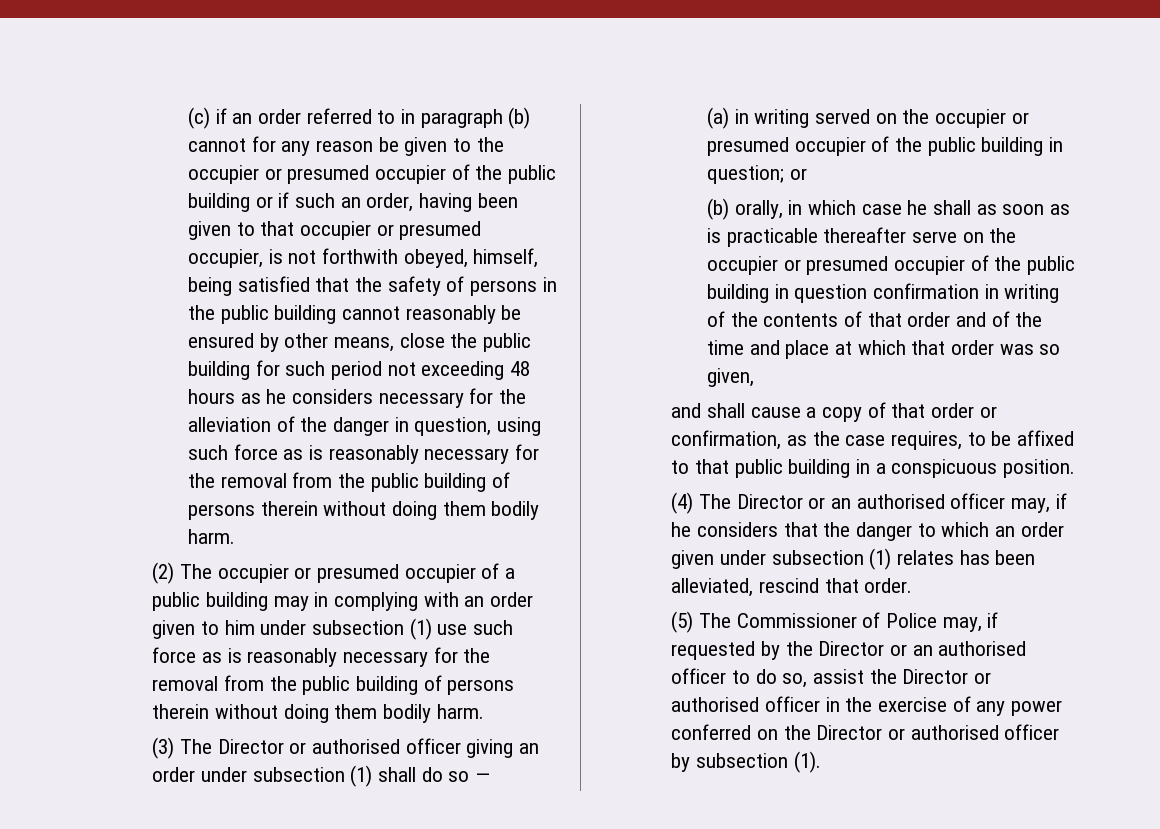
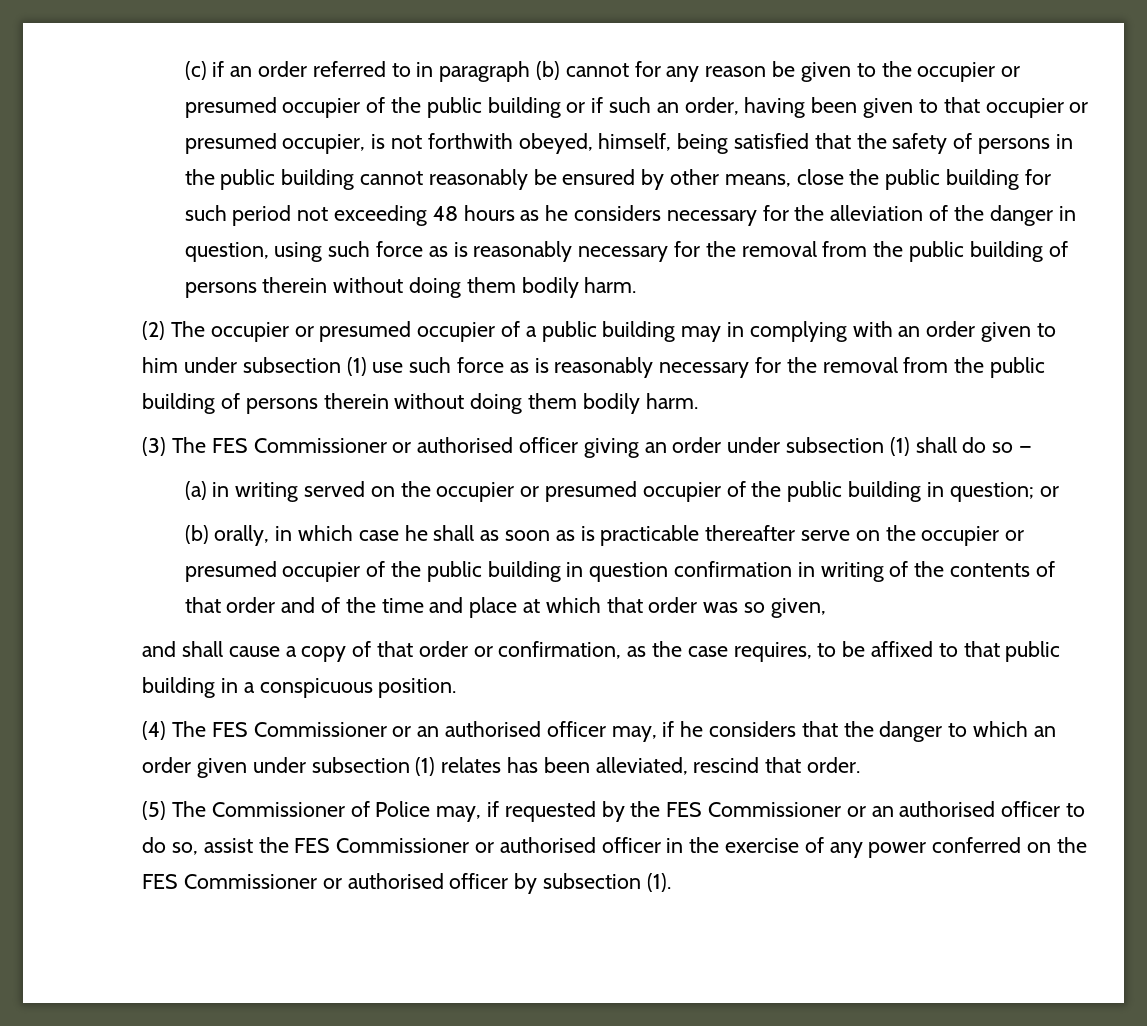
- (3) The Director or authorised officer giving an order under subsection (1) shall do so —
+ (3) The FES Commissioner or authorised officer giving an order under subsection (1) shall do so —
- (4) The Director or an authorised officer may, if he considers that the danger to which an order given under subsection (1) relates has been alleviated, rescind that order.
+ (4) The FES Commissioner or an authorised officer may, if he considers that the danger to which an order given under subsection (1) relates has been alleviated, rescind that order.
- (5) The Commissioner of Police may, if requested by the Director or an authorised officer to do so, assist the Director or authorised officer in the exercise of any power conferred on the Director or authorised officer by subsection (1).
+ (5) The Commissioner of Police may, if requested by the FES Commissioner or an authorised officer to do so, assist the FES Commissioner or authorised officer in the exercise of any power conferred on the FES Commissioner or authorised officer by subsection (1).

